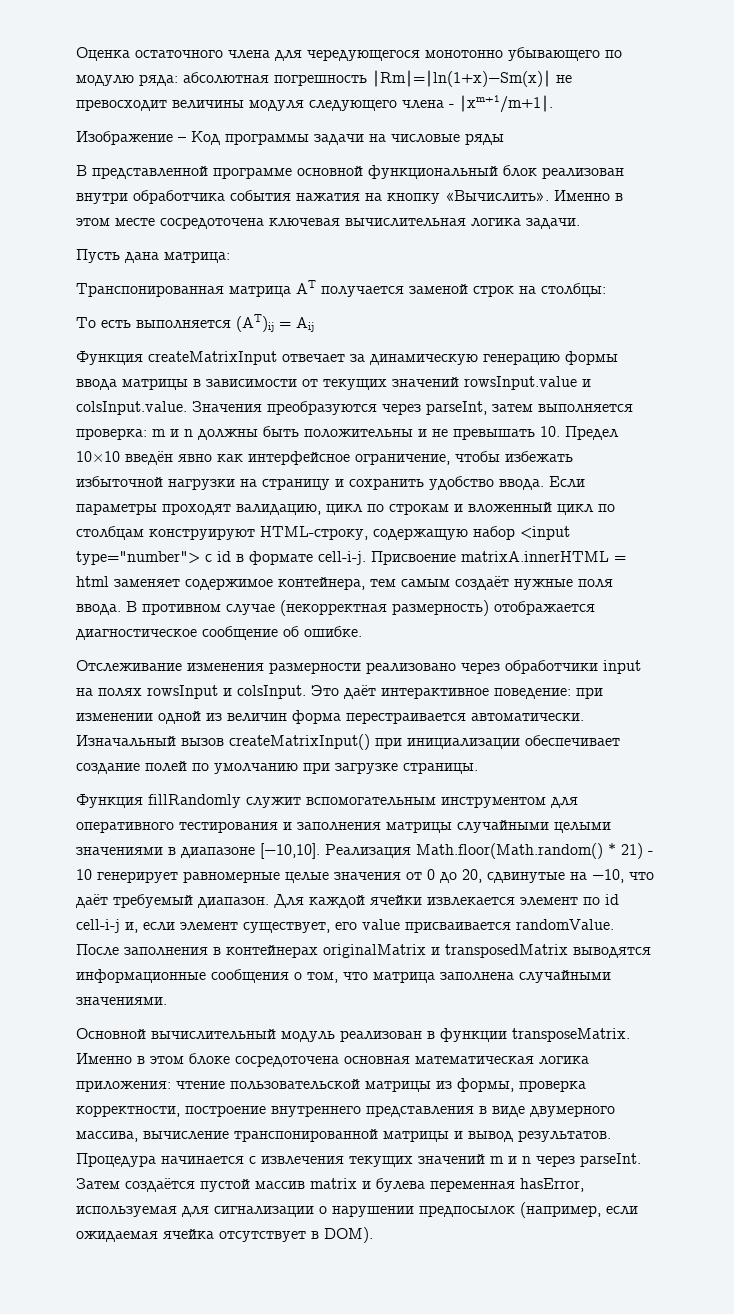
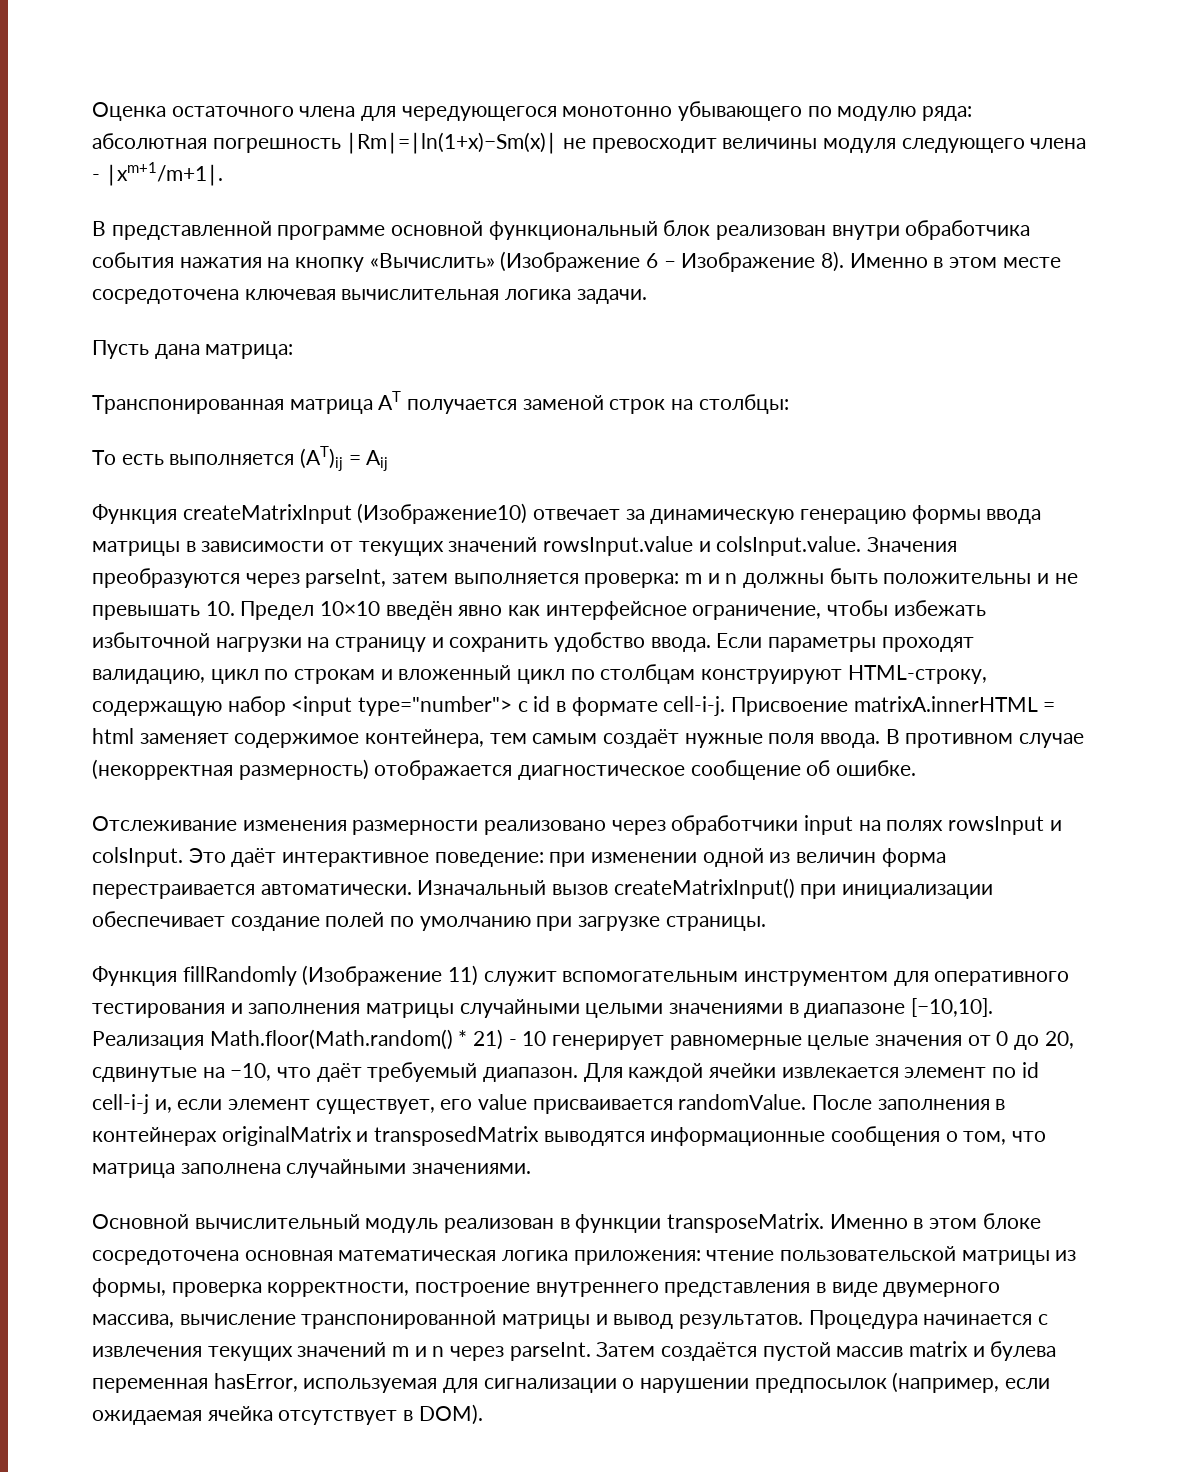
- Изображение – Код программы задачи на числовые ряды
- В представленной программе основной функциональный блок реализован внутри обработчика события нажатия на кнопку «Вычислить».
+ В представленной программе основной функциональный блок реализован внутри обработчика события нажатия на кнопку «Вычислить» (Изображение 6 – Изображение 8).
- Функция createMatrixInput отвечает за динамическую генерацию формы ввода матрицы в зависимости от текущих значений rowsInput.value и colsInput.value. Значения преобразуются через parseInt, затем выполняется проверка: m и n должны быть положительны и не превышать 10. Предел 10×10 введён явно как интерфейсное ограничение, чтобы избежать избыточной нагрузки на страницу и сохранить удобство ввода.
+ Функция createMatrixInput (Изображение10) отвечает за динамическую генерацию формы ввода матрицы в зависимости от текущих значений rowsInput.value и colsInput.value. Значения преобразуются через parseInt, затем выполняется проверка: m и n должны быть положительны и не превышать 10. Предел 10×10 введён явно как интерфейсное ограничение, чтобы избежать избыточной нагрузки на страницу и сохранить удобство ввода.
- Функция fillRandomly служит вспомогательным инструментом для оперативного тестирования и заполнения матрицы случайными целыми значениями в диапазоне [−10,10].
+ Функция fillRandomly (Изображение 11) служит вспомогательным инструментом для оперативного тестирования и заполнения матрицы случайными целыми значениями в диапазоне [−10,10].

